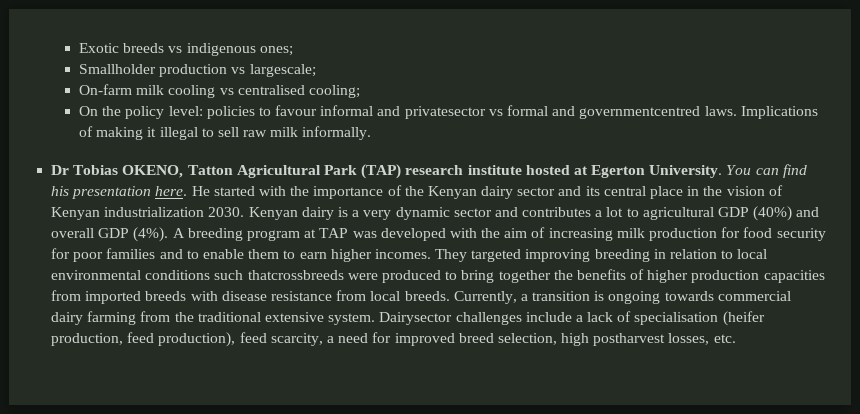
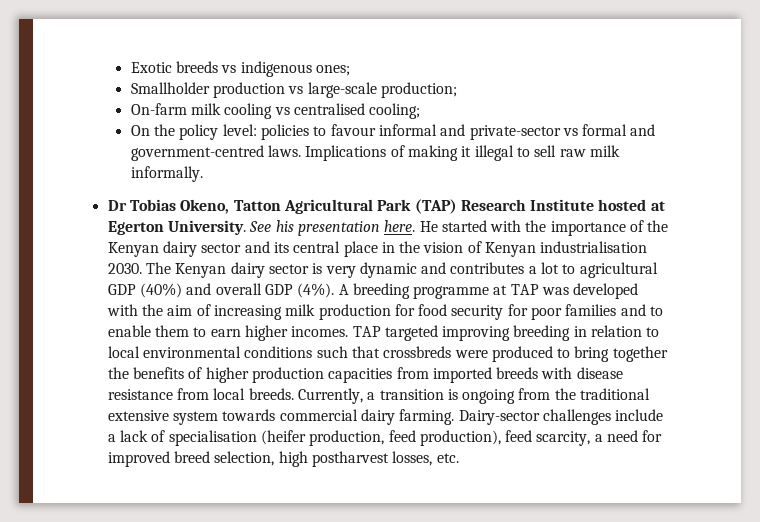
- Smallholder production vs largescale;
+ Smallholder production vs large-scale production;
- On the policy level: policies to favour informal and privatesector vs formal and governmentcentred laws.
+ On the policy level: policies to favour informal and private-sector vs formal and government-centred laws.
- Dr Tobias OKENO, Tatton Agricultural Park (TAP) research institute hosted at Egerton University.
+ Dr Tobias Okeno, Tatton Agricultural Park (TAP) Research Institute hosted at Egerton University.
- You can find his presentation here.
+ See his presentation here.
- He started with the importance of the Kenyan dairy sector and its central place in the vision of Kenyan industrialization 2030. Kenyan dairy is a very dynamic sector and contributes a lot to agricultural GDP (40%) and overall GDP (4%).
+ He started with the importance of the Kenyan dairy sector and its central place in the vision of Kenyan industrialisation 2030. The Kenyan dairy sector is very dynamic and contributes a lot to agricultural GDP (40%) and overall GDP (4%).
- A breeding program at TAP was developed with the aim of increasing milk production for food security for poor families and to enable them to earn higher incomes.
+ A breeding programme at TAP was developed with the aim of increasing milk production for food security for poor families and to enable them to earn higher incomes.
- They targeted improving breeding in relation to local environmental conditions such thatcrossbreeds were produced to bring together the benefits of higher production capacities from imported breeds with disease resistance from local breeds.
+ TAP targeted improving breeding in relation to local environmental conditions such that crossbreds were produced to bring together the benefits of higher production capacities from imported breeds with disease resistance from local breeds.
- Currently, a transition is ongoing towards commercial dairy farming from the traditional extensive system. Dairysector challenges include a lack of specialisation (heifer production, feed production), feed scarcity, a need for improved breed selection, high postharvest losses, etc.
+ Currently, a transition is ongoing from the traditional extensive system towards commercial dairy farming. Dairy-sector challenges include a lack of specialisation (heifer production, feed production), feed scarcity, a need for improved breed selection, high postharvest losses, etc.

